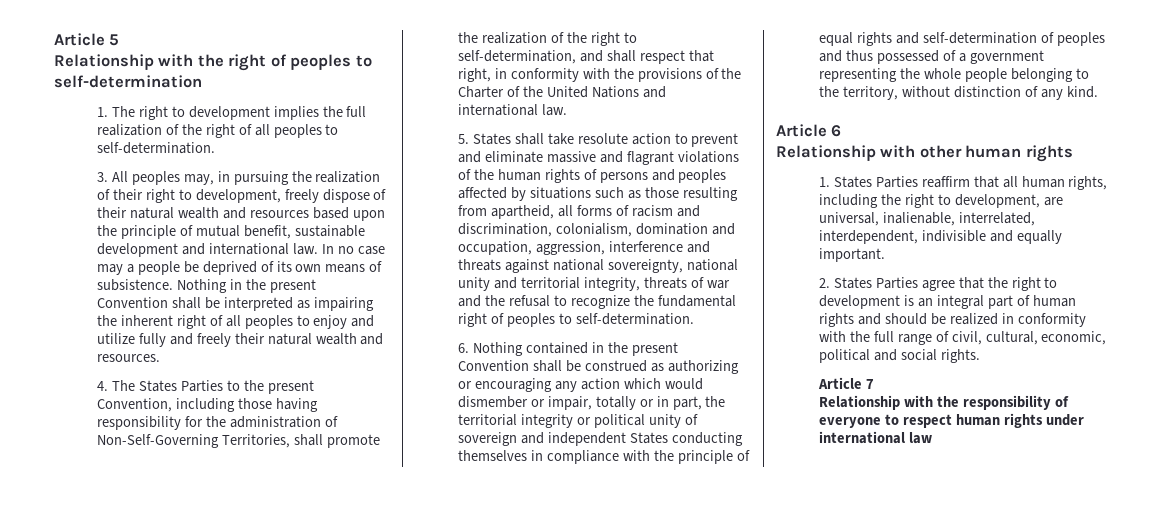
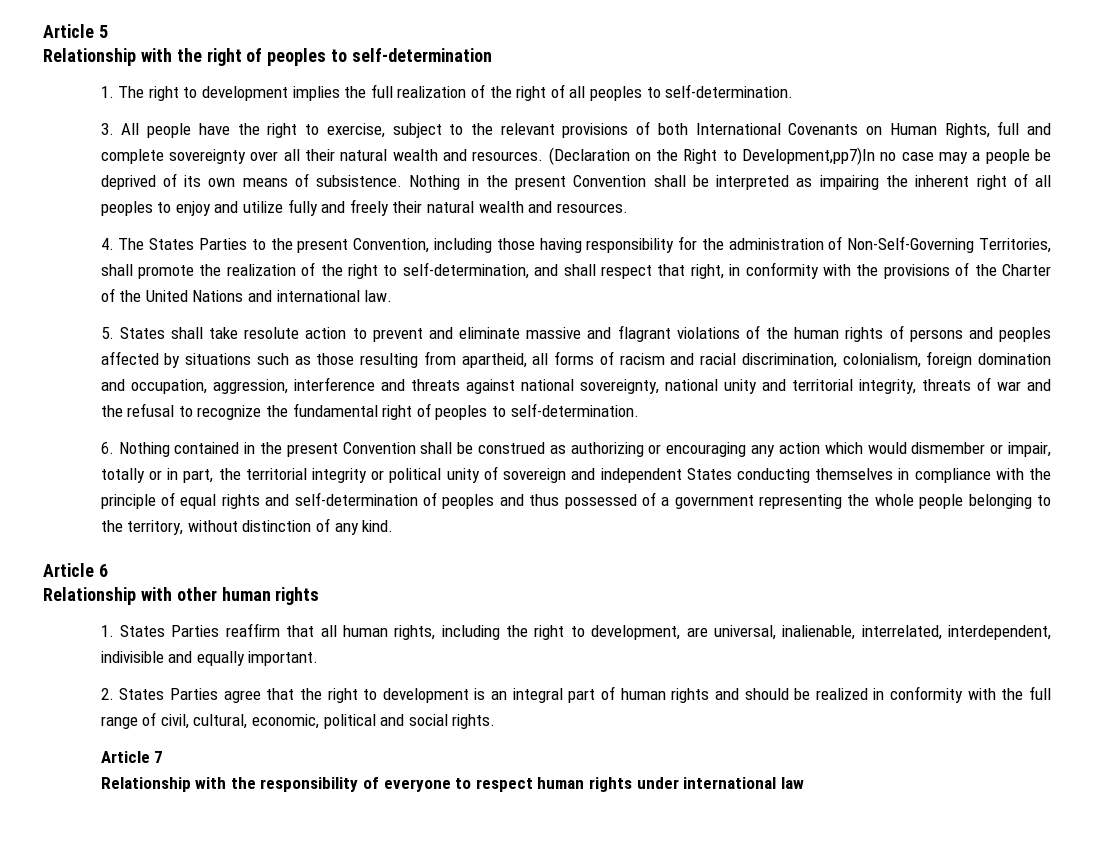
- 3. All peoples may, in pursuing the realization of their right to development, freely dispose of their natural wealth and resources based upon the principle of mutual benefit, sustainable development and international law. In no case may a people be deprived of its own means of subsistence.
+ 3. All people have the right to exercise, subject to the relevant provisions of both International Covenants on Human Rights, full and complete sovereignty over all their natural wealth and resources. (Declaration on the Right to Development,pp7)In no case may a people be deprived of its own means of subsistence.
- 5. States shall take resolute action to prevent and eliminate massive and flagrant violations of the human rights of persons and peoples affected by situations such as those resulting from apartheid, all forms of racism and discrimination, colonialism, domination and occupation, aggression, interference and threats against national sovereignty, national unity and territorial integrity, threats of war and the refusal to recognize the fundamental right of peoples to self-determination.
+ 5. States shall take resolute action to prevent and eliminate massive and flagrant violations of the human rights of persons and peoples affected by situations such as those resulting from apartheid, all forms of racism and racial discrimination, colonialism, foreign domination and occupation, aggression, interference and threats against national sovereignty, national unity and territorial integrity, threats of war and the refusal to recognize the fundamental right of peoples to self-determination.

